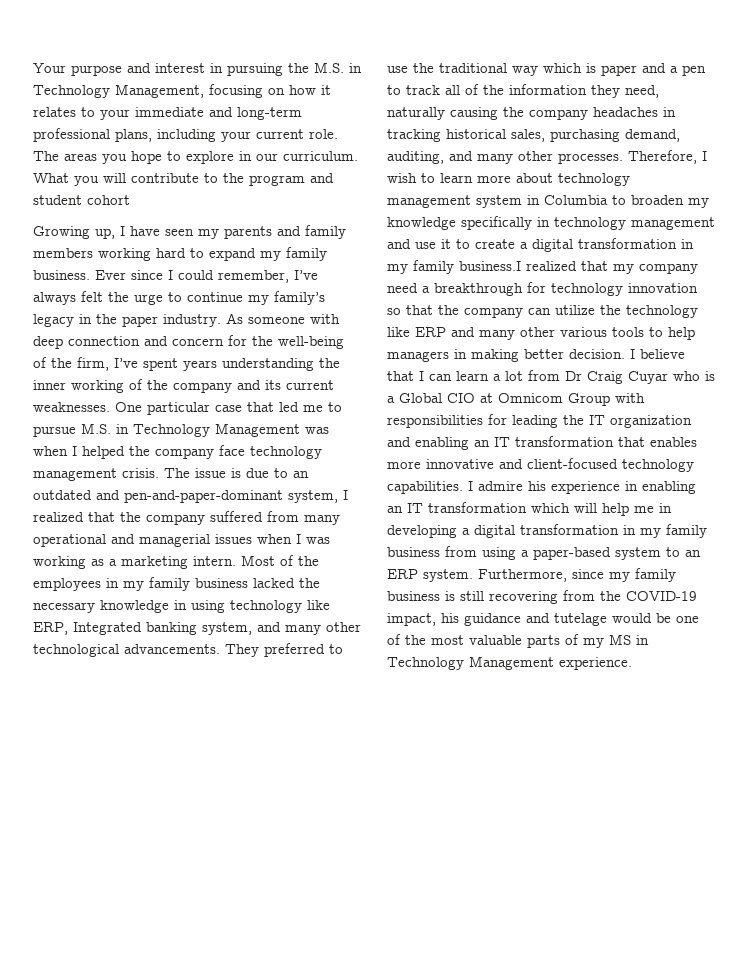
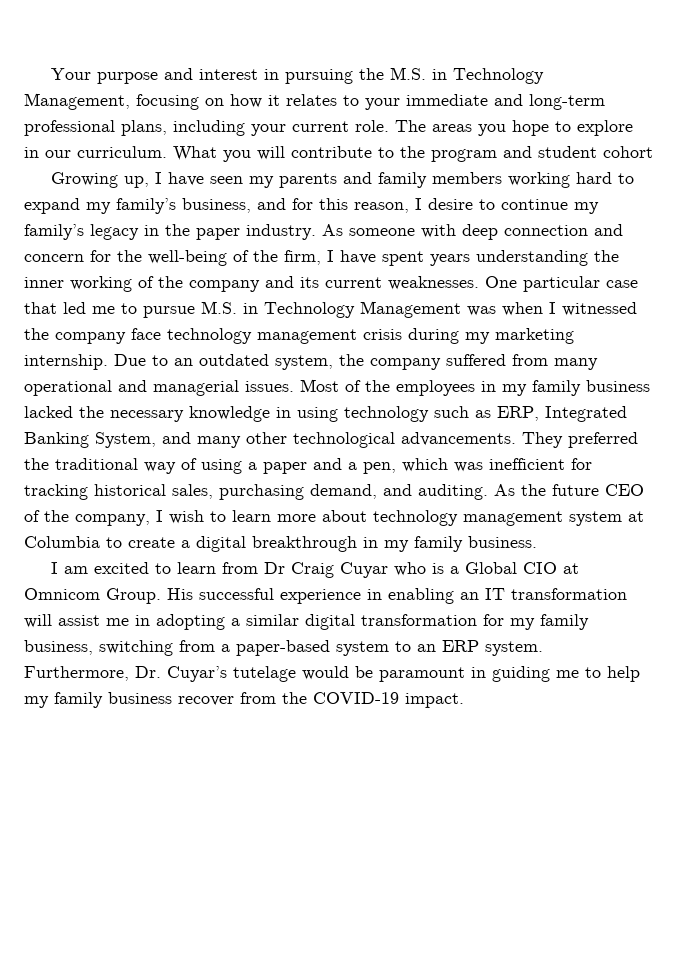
- Growing up, I have seen my parents and family members working hard to expand my family business. Ever since I could remember, I’ve always felt the urge to continue my family’s legacy in the paper industry.
+ Growing up, I have seen my parents and family members working hard to expand my family’s business, and for this reason, I desire to continue my family’s legacy in the paper industry.
- As someone with deep connection and concern for the well-being of the firm, I’ve spent years understanding the inner working of the company and its current weaknesses.
+ As someone with deep connection and concern for the well-being of the firm, I have spent years understanding the inner working of the company and its current weaknesses.
- One particular case that led me to pursue M.S. in Technology Management was when I helped the company face technology management crisis. The issue is due to an outdated and pen-and-paper-dominant system, I realized that the company suffered from many operational and managerial issues when I was working as a marketing intern.
+ One particular case that led me to pursue M.S. in Technology Management was when I witnessed the company face technology management crisis during my marketing internship. Due to an outdated system, the company suffered from many operational and managerial issues.
- Most of the employees in my family business lacked the necessary knowledge in using technology like ERP, Integrated banking system, and many other technological advancements.
+ Most of the employees in my family business lacked the necessary knowledge in using technology such as ERP, Integrated Banking System, and many other technological advancements.
- They preferred to use the traditional way which is paper and a pen to track all of the information they need, naturally causing the company headaches in tracking historical sales, purchasing demand, auditing, and many other processes. Therefore, I wish to learn more about technology management system in Columbia to broaden my knowledge specifically in technology management and use it to create a digital transformation in my family business.I realized that my company need a breakthrough for technology innovation so that the company can utilize the technology like ERP and many other various tools to help managers in making better decision. I believe that I can learn a lot from Dr Craig Cuyar who is a Global CIO at Omnicom Group with responsibilities for leading the IT organization and enabling an IT transformation that enables more innovative and client-focused technology capabilities. I admire his experience in enabling an IT transformation which will help me in developing a digital transformation in my family business from using a paper-based system to an ERP system.
+ They preferred the traditional way of using a paper and a pen, which was inefficient for tracking historical sales, purchasing demand, and auditing. As the future CEO of the company, I wish to learn more about technology management system at Columbia to create a digital breakthrough in my family business.
+ I am excited to learn from Dr Craig Cuyar who is a Global CIO at Omnicom Group. His successful experience in enabling an IT transformation will assist me in adopting a similar digital transformation for my family business, switching from a paper-based system to an ERP system.
- Furthermore, since my family business is still recovering from the COVID-19 impact, his guidance and tutelage would be one of the most valuable parts of my MS in Technology Management experience.
+ Furthermore, Dr. Cuyar’s tutelage would be paramount in guiding me to help my family business recover from the COVID-19 impact.

